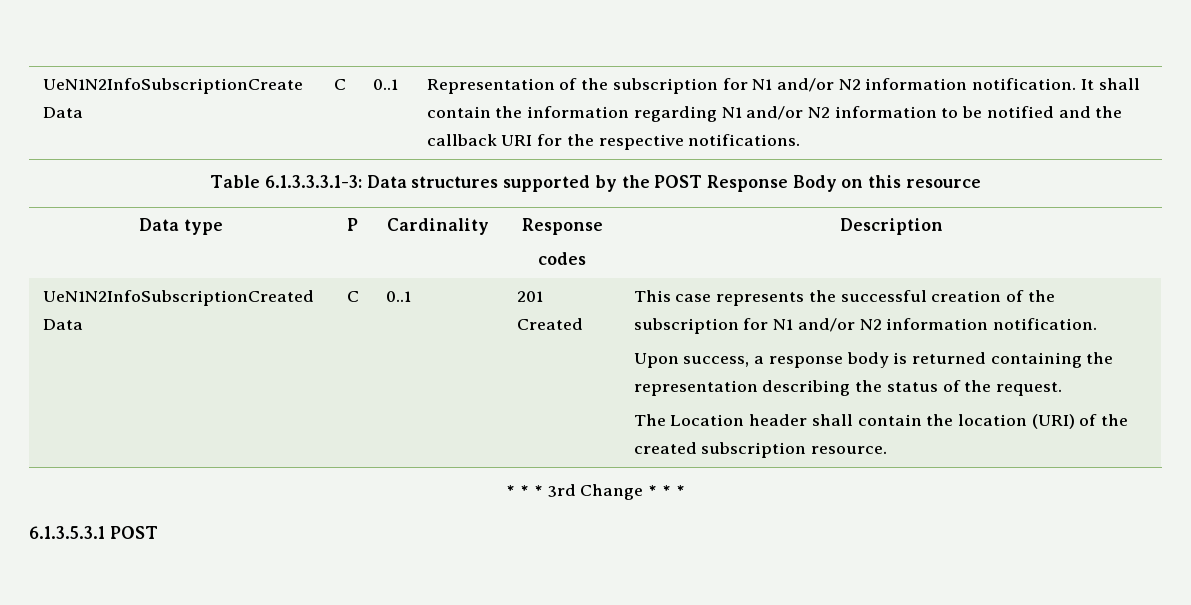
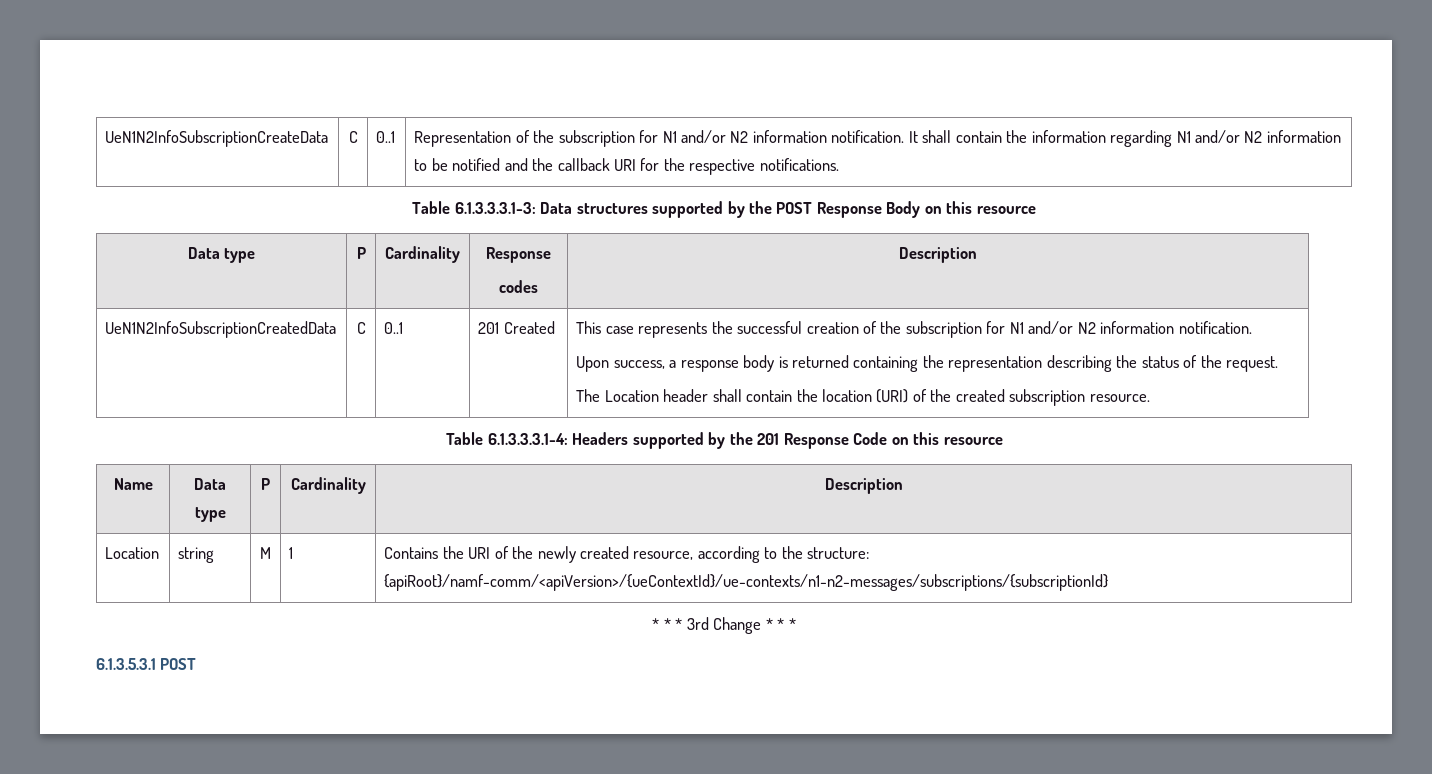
+ Table 6.1.3.3.3.1-4: Headers supported by the 201 Response Code on this resource
+ Name | Data type | P | Cardinality | Description
+ Location | string | M | 1 | Contains the URI of the newly created resource, according to the structure: {apiRoot}/namf-comm/<apiVersion>/{ueContextId}/ue-contexts/n1-n2-messages/subscriptions/{subscriptionId}

